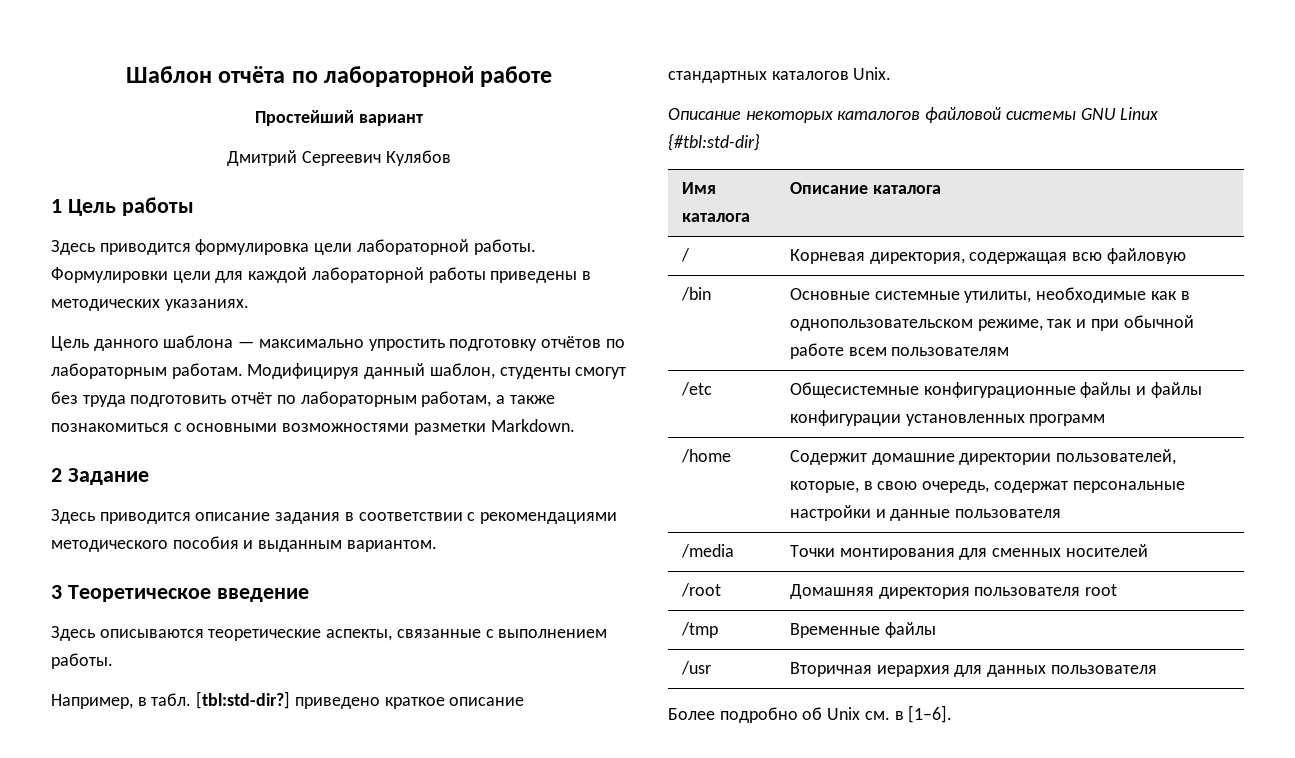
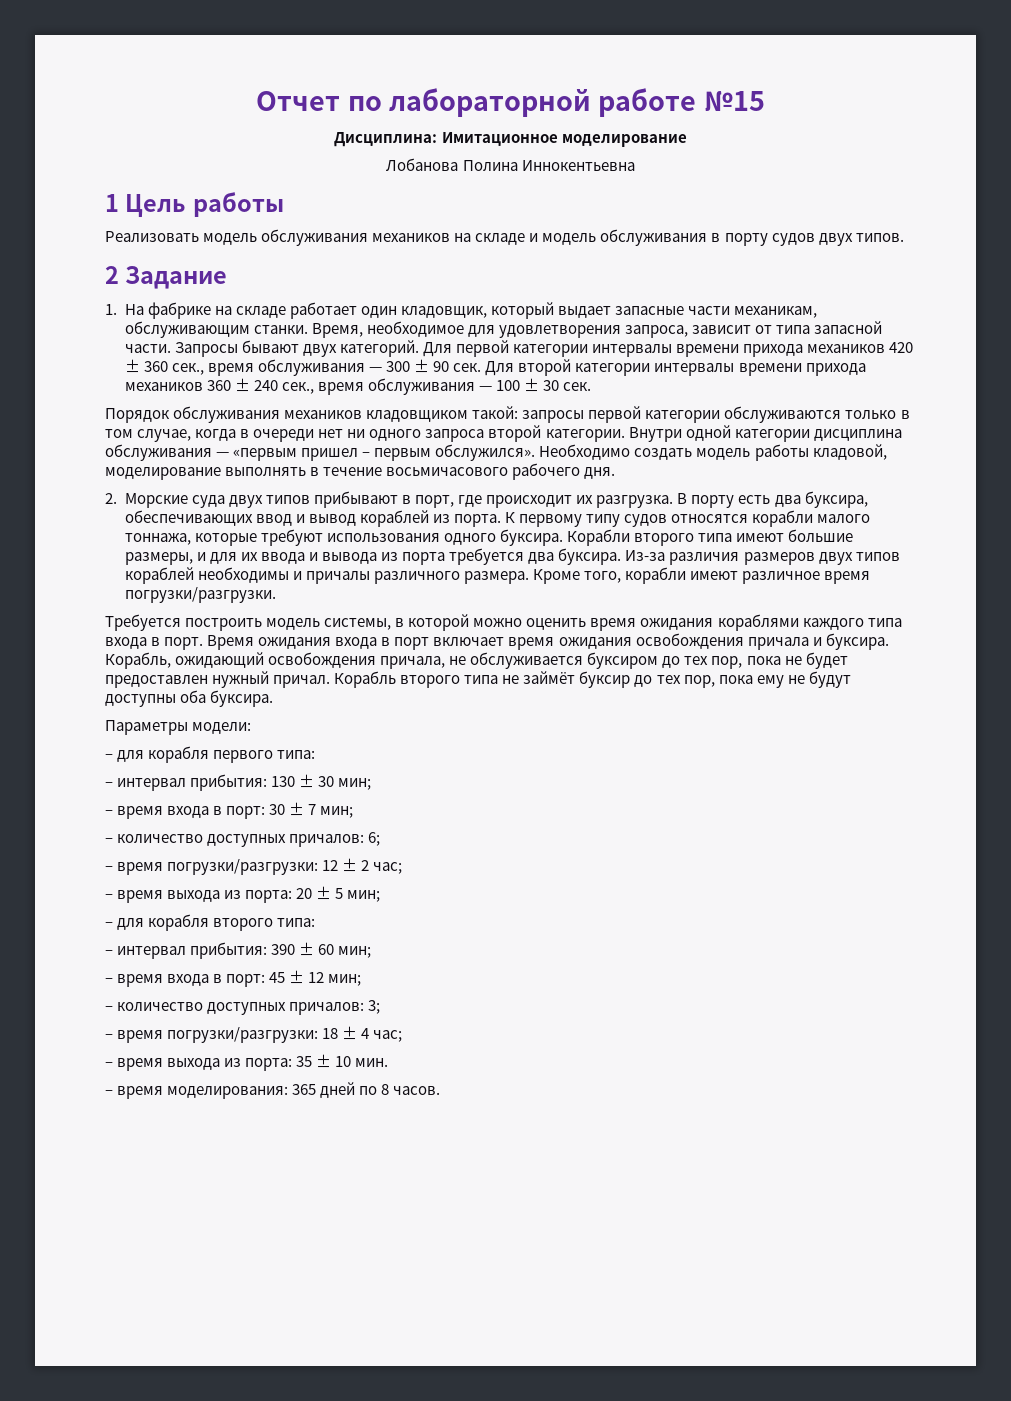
- Шаблон отчёта по лабораторной работе
- Простейший вариант
- Дмитрий Сергеевич Кулябов
+ Отчет по лабораторной работе №15
+ Дисциплина: Имитационное моделирование
+ Лобанова Полина Иннокентьевна
  1 Цель работы
- Здесь приводится формулировка цели лабораторной работы. Формулировки цели для каждой лабораторной работы приведены в методических указаниях.
- Цель данного шаблона — максимально упростить подготовку отчётов по лабораторным работам. Модифицируя данный шаблон, студенты смогут без труда подготовить отчёт по лабораторным работам, а также познакомиться с основными возможностями разметки Markdown.
+ Реализовать модель обслуживания механиков на складе и модель обслуживания в порту судов двух типов.
  2 Задание
- Здесь приводится описание задания в соответствии с рекомендациями методического пособия и выданным вариантом.
- 3 Теоретическое введение
- Здесь описываются теоретические аспекты, связанные с выполнением работы.
- Например, в табл. [tbl:std-dir?] приведено краткое описание стандартных каталогов Unix.
- Описание некоторых каталогов файловой системы GNU Linux {#tbl:std-dir}
- Имя каталога | Описание каталога
- / | Корневая директория, содержащая всю файловую
- /bin | Основные системные утилиты, необходимые как в однопользовательском режиме, так и при обычной работе всем пользователям
- /etc | Общесистемные конфигурационные файлы и файлы конфигурации установленных программ
- /home | Содержит домашние директории пользователей, которые, в свою очередь, содержат персональные настройки и данные пользователя
- /media | Точки монтирования для сменных носителей
- /root | Домашняя директория пользователя root
- /tmp | Временные файлы
- /usr | Вторичная иерархия для данных пользователя
- Более подробно об Unix см. в [1–6].
+ 1. На фабрике на складе работает один кладовщик, который выдает запасные части механикам, обслуживающим станки. Время, необходимое для удовлетворения запроса, зависит от типа запасной части. Запросы бывают двух категорий. Для первой категории интервалы времени прихода механиков 420 ± 360 сек., время обслуживания — 300 ± 90 сек. Для второй категории интервалы времени прихода механиков 360 ± 240 сек., время обслуживания — 100 ± 30 сек.
+ Порядок обслуживания механиков кладовщиком такой: запросы первой категории обслуживаются только в том случае, когда в очереди нет ни одного запроса второй категории. Внутри одной категории дисциплина обслуживания — «первым пришел – первым обслужился». Необходимо создать модель работы кладовой, моделирование выполнять в течение восьмичасового рабочего дня.
+ 2. Морские суда двух типов прибывают в порт, где происходит их разгрузка. В порту есть два буксира, обеспечивающих ввод и вывод кораблей из порта. К первому типу судов относятся корабли малого тоннажа, которые требуют использования одного буксира. Корабли второго типа имеют большие размеры, и для их ввода и вывода из порта требуется два буксира. Из-за различия размеров двух типов кораблей необходимы и причалы различного размера. Кроме того, корабли имеют различное время погрузки/разгрузки.
+ Требуется построить модель системы, в которой можно оценить время ожидания кораблями каждого типа входа в порт. Время ожидания входа в порт включает время ожидания освобождения причала и буксира. Корабль, ожидающий освобождения причала, не обслуживается буксиром до тех пор, пока не будет предоставлен нужный причал. Корабль второго типа не займёт буксир до тех пор, пока ему не будут доступны оба буксира.
+ Параметры модели:
+ – для корабля первого типа:
+ – интервал прибытия: 130 ± 30 мин;
+ – время входа в порт: 30 ± 7 мин;
+ – количество доступных причалов: 6;
+ – время погрузки/разгрузки: 12 ± 2 час;
+ – время выхода из порта: 20 ± 5 мин;
+ – для корабля второго типа:
+ – интервал прибытия: 390 ± 60 мин;
+ – время входа в порт: 45 ± 12 мин;
+ – количество доступных причалов: 3;
+ – время погрузки/разгрузки: 18 ± 4 час;
+ – время выхода из порта: 35 ± 10 мин.
+ – время моделирования: 365 дней по 8 часов.

